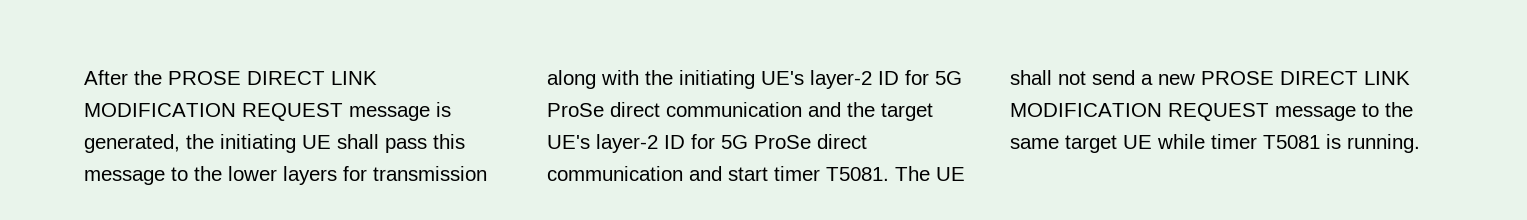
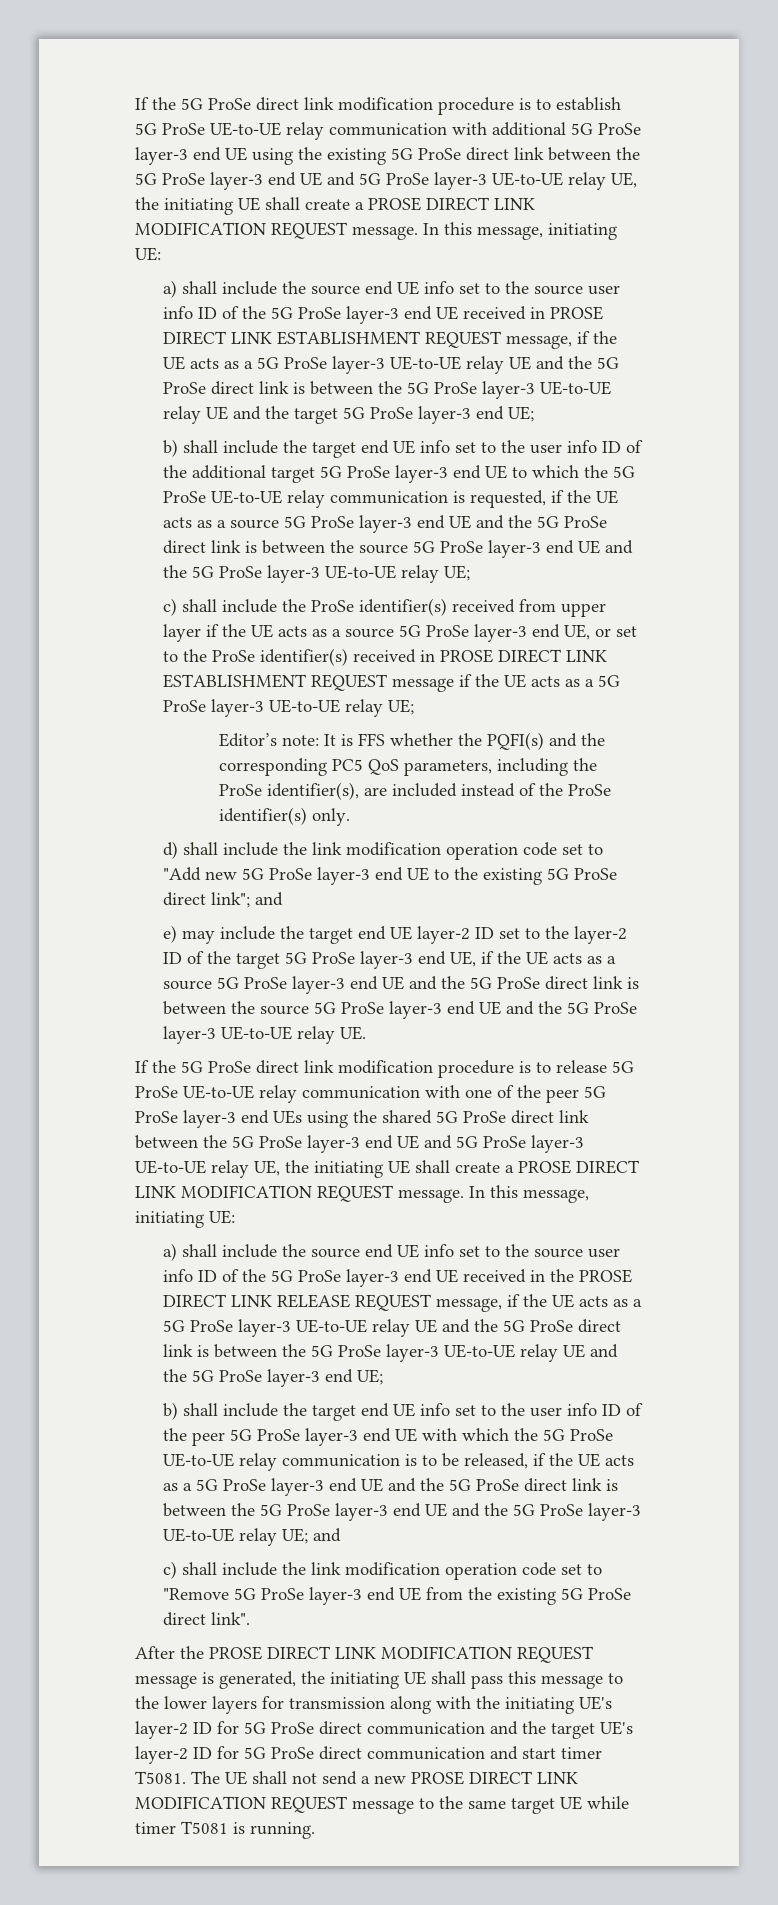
+ If the 5G ProSe direct link modification procedure is to establish 5G ProSe UE-to-UE relay communication with additional 5G ProSe layer-3 end UE using the existing 5G ProSe direct link between the 5G ProSe layer-3 end UE and 5G ProSe layer-3 UE-to-UE relay UE, the initiating UE shall create a PROSE DIRECT LINK MODIFICATION REQUEST message. In this message, initiating UE:
+ a) shall include the source end UE info set to the source user info ID of the 5G ProSe layer-3 end UE received in PROSE DIRECT LINK ESTABLISHMENT REQUEST message, if the UE acts as a 5G ProSe layer-3 UE-to-UE relay UE and the 5G ProSe direct link is between the 5G ProSe layer-3 UE-to-UE relay UE and the target 5G ProSe layer-3 end UE;
+ b) shall include the target end UE info set to the user info ID of the additional target 5G ProSe layer-3 end UE to which the 5G ProSe UE-to-UE relay communication is requested, if the UE acts as a source 5G ProSe layer-3 end UE and the 5G ProSe direct link is between the source 5G ProSe layer-3 end UE and the 5G ProSe layer-3 UE-to-UE relay UE;
+ c) shall include the ProSe identifier(s) received from upper layer if the UE acts as a source 5G ProSe layer-3 end UE, or set to the ProSe identifier(s) received in PROSE DIRECT LINK ESTABLISHMENT REQUEST message if the UE acts as a 5G ProSe layer-3 UE-to-UE relay UE;
+ Editor’s note: It is FFS whether the PQFI(s) and the corresponding PC5 QoS parameters, including the ProSe identifier(s), are included instead of the ProSe identifier(s) only.
+ d) shall include the link modification operation code set to "Add new 5G ProSe layer-3 end UE to the existing 5G ProSe direct link"; and
+ e) may include the target end UE layer-2 ID set to the layer-2 ID of the target 5G ProSe layer-3 end UE, if the UE acts as a source 5G ProSe layer-3 end UE and the 5G ProSe direct link is between the source 5G ProSe layer-3 end UE and the 5G ProSe layer-3 UE-to-UE relay UE.
+ If the 5G ProSe direct link modification procedure is to release 5G ProSe UE-to-UE relay communication with one of the peer 5G ProSe layer-3 end UEs using the shared 5G ProSe direct link between the 5G ProSe layer-3 end UE and 5G ProSe layer-3 UE-to-UE relay UE, the initiating UE shall create a PROSE DIRECT LINK MODIFICATION REQUEST message. In this message, initiating UE:
+ a) shall include the source end UE info set to the source user info ID of the 5G ProSe layer-3 end UE received in the PROSE DIRECT LINK RELEASE REQUEST message, if the UE acts as a 5G ProSe layer-3 UE-to-UE relay UE and the 5G ProSe direct link is between the 5G ProSe layer-3 UE-to-UE relay UE and the 5G ProSe layer-3 end UE;
+ b) shall include the target end UE info set to the user info ID of the peer 5G ProSe layer-3 end UE with which the 5G ProSe UE-to-UE relay communication is to be released, if the UE acts as a 5G ProSe layer-3 end UE and the 5G ProSe direct link is between the 5G ProSe layer-3 end UE and the 5G ProSe layer-3 UE-to-UE relay UE; and
+ c) shall include the link modification operation code set to "Remove 5G ProSe layer-3 end UE from the existing 5G ProSe direct link".

